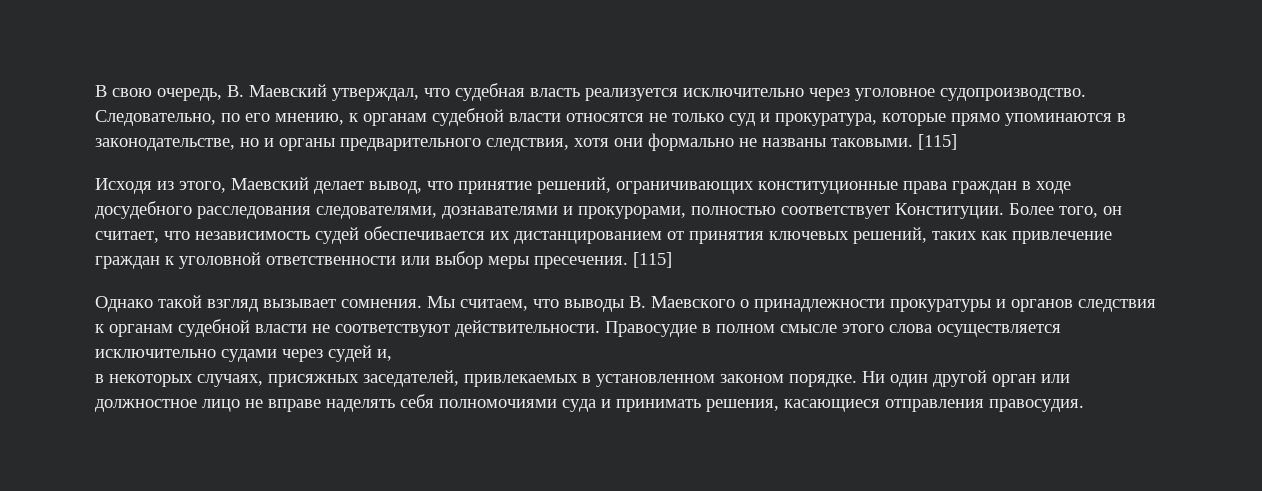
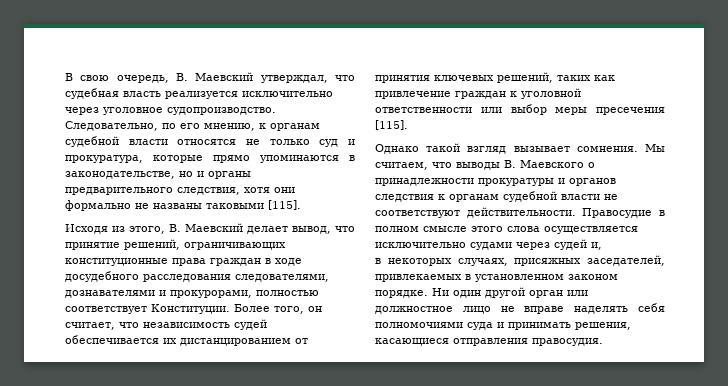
- Следовательно, по его мнению, к органам судебной власти относятся не только суд и прокуратура, которые прямо упоминаются в законодательстве, но и органы предварительного следствия, хотя они формально не названы таковыми. [115]
+ Следовательно, по его мнению, к органам судебной власти относятся не только суд и прокуратура, которые прямо упоминаются в законодательстве, но и органы предварительного следствия, хотя они формально не названы таковыми [115].
- Исходя из этого, Маевский делает вывод, что принятие решений, ограничивающих конституционные права граждан в ходе досудебного расследования следователями, дознавателями и прокурорами, полностью соответствует Конституции.
+ Исходя из этого, В. Маевский делает вывод, что принятие решений, ограничивающих конституционные права граждан в ходе досудебного расследования следователями, дознавателями и прокурорами, полностью соответствует Конституции.
- Более того, он считает, что независимость судей обеспечивается их дистанцированием от принятия ключевых решений, таких как привлечение граждан к уголовной ответственности или выбор меры пресечения. [115]
+ Более того, он считает, что независимость судей обеспечивается их дистанцированием от принятия ключевых решений, таких как привлечение граждан к уголовной ответственности или выбор меры пресечения [115].

